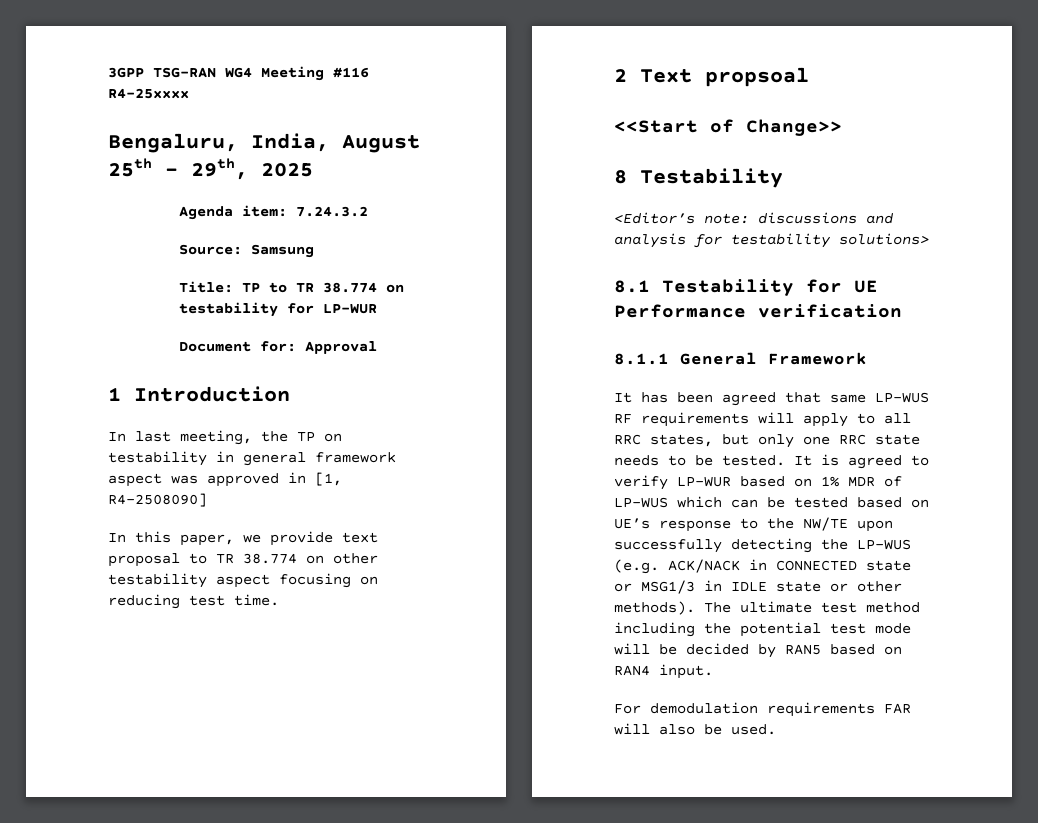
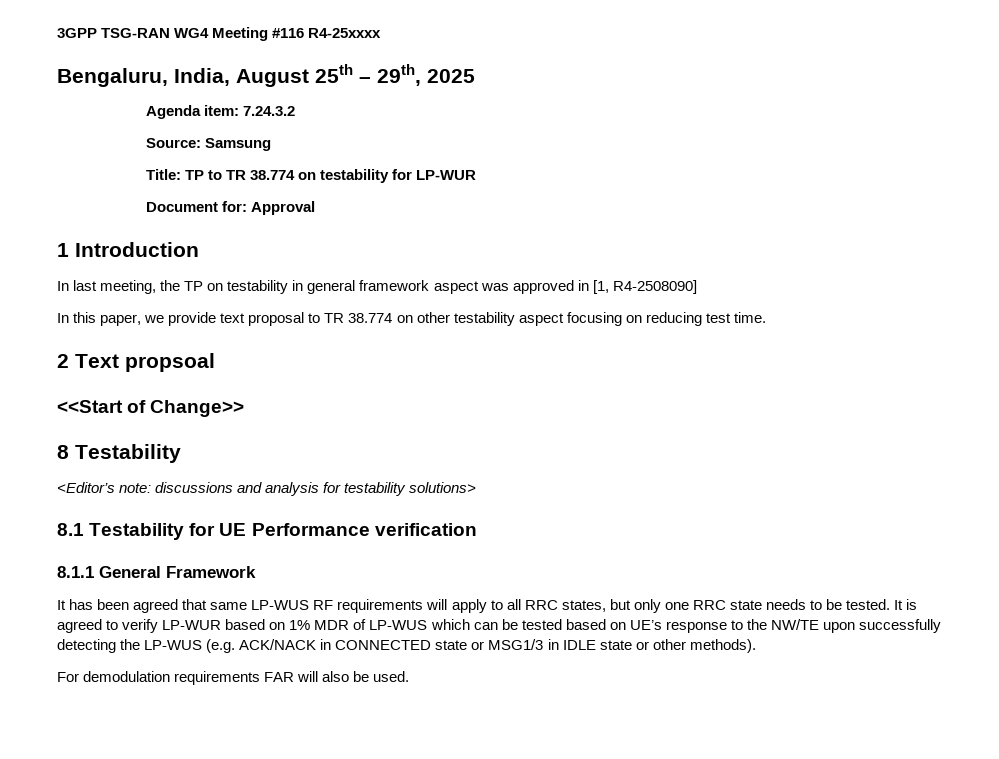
- The ultimate test method including the potential test mode will be decided by RAN5 based on RAN4 input.

